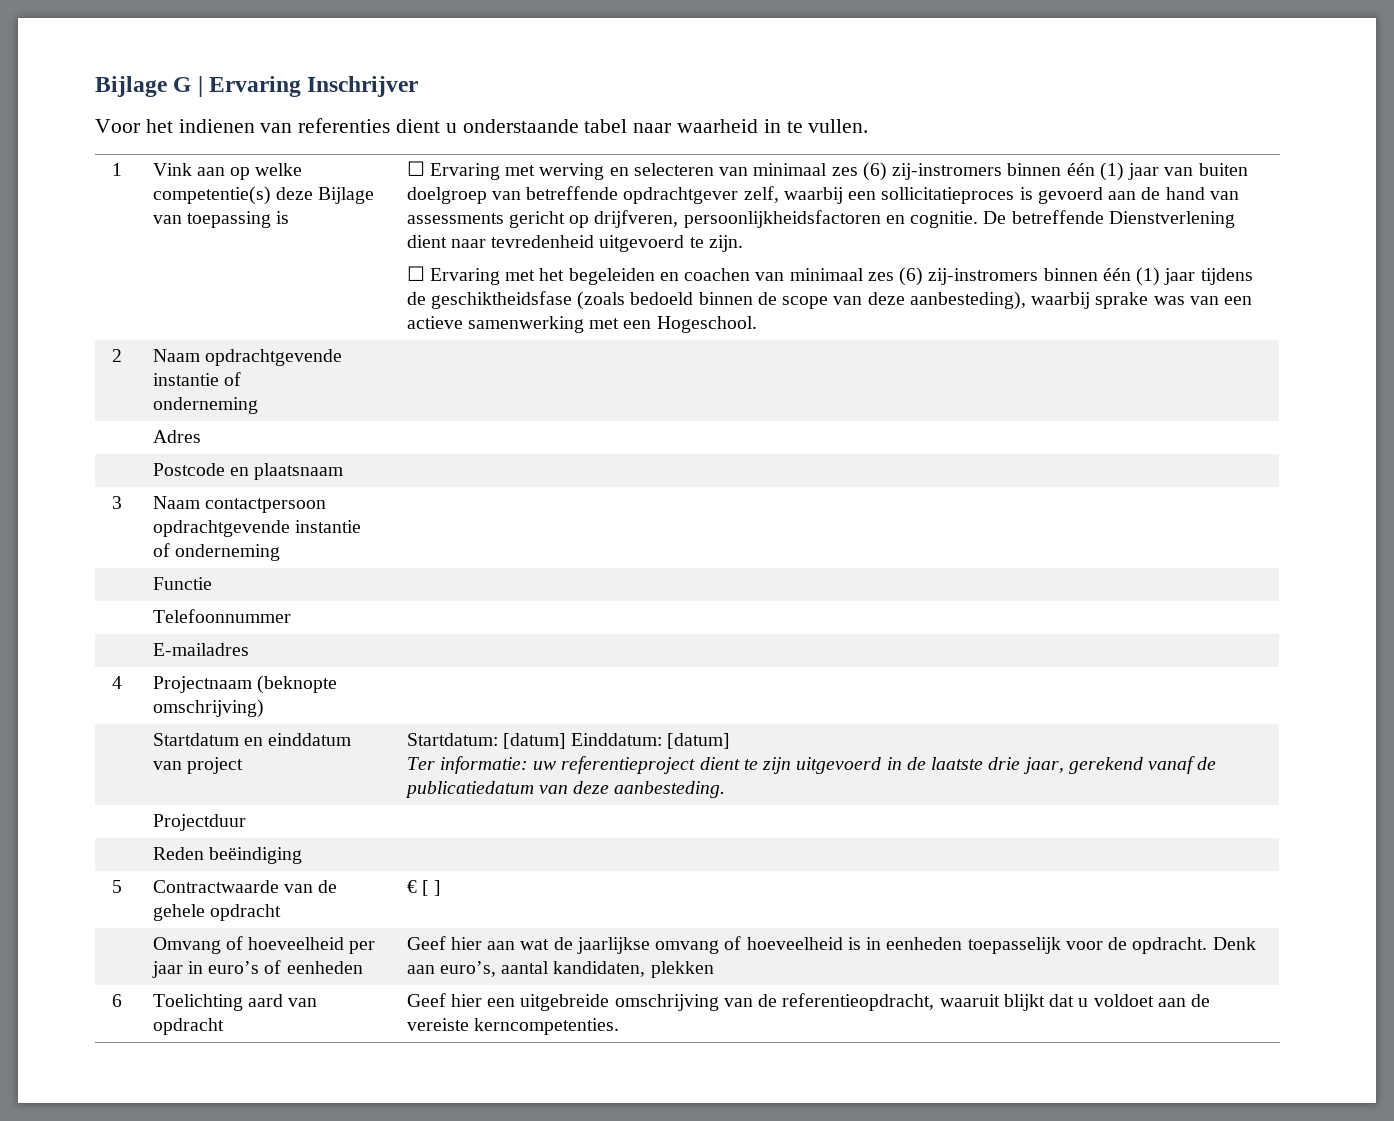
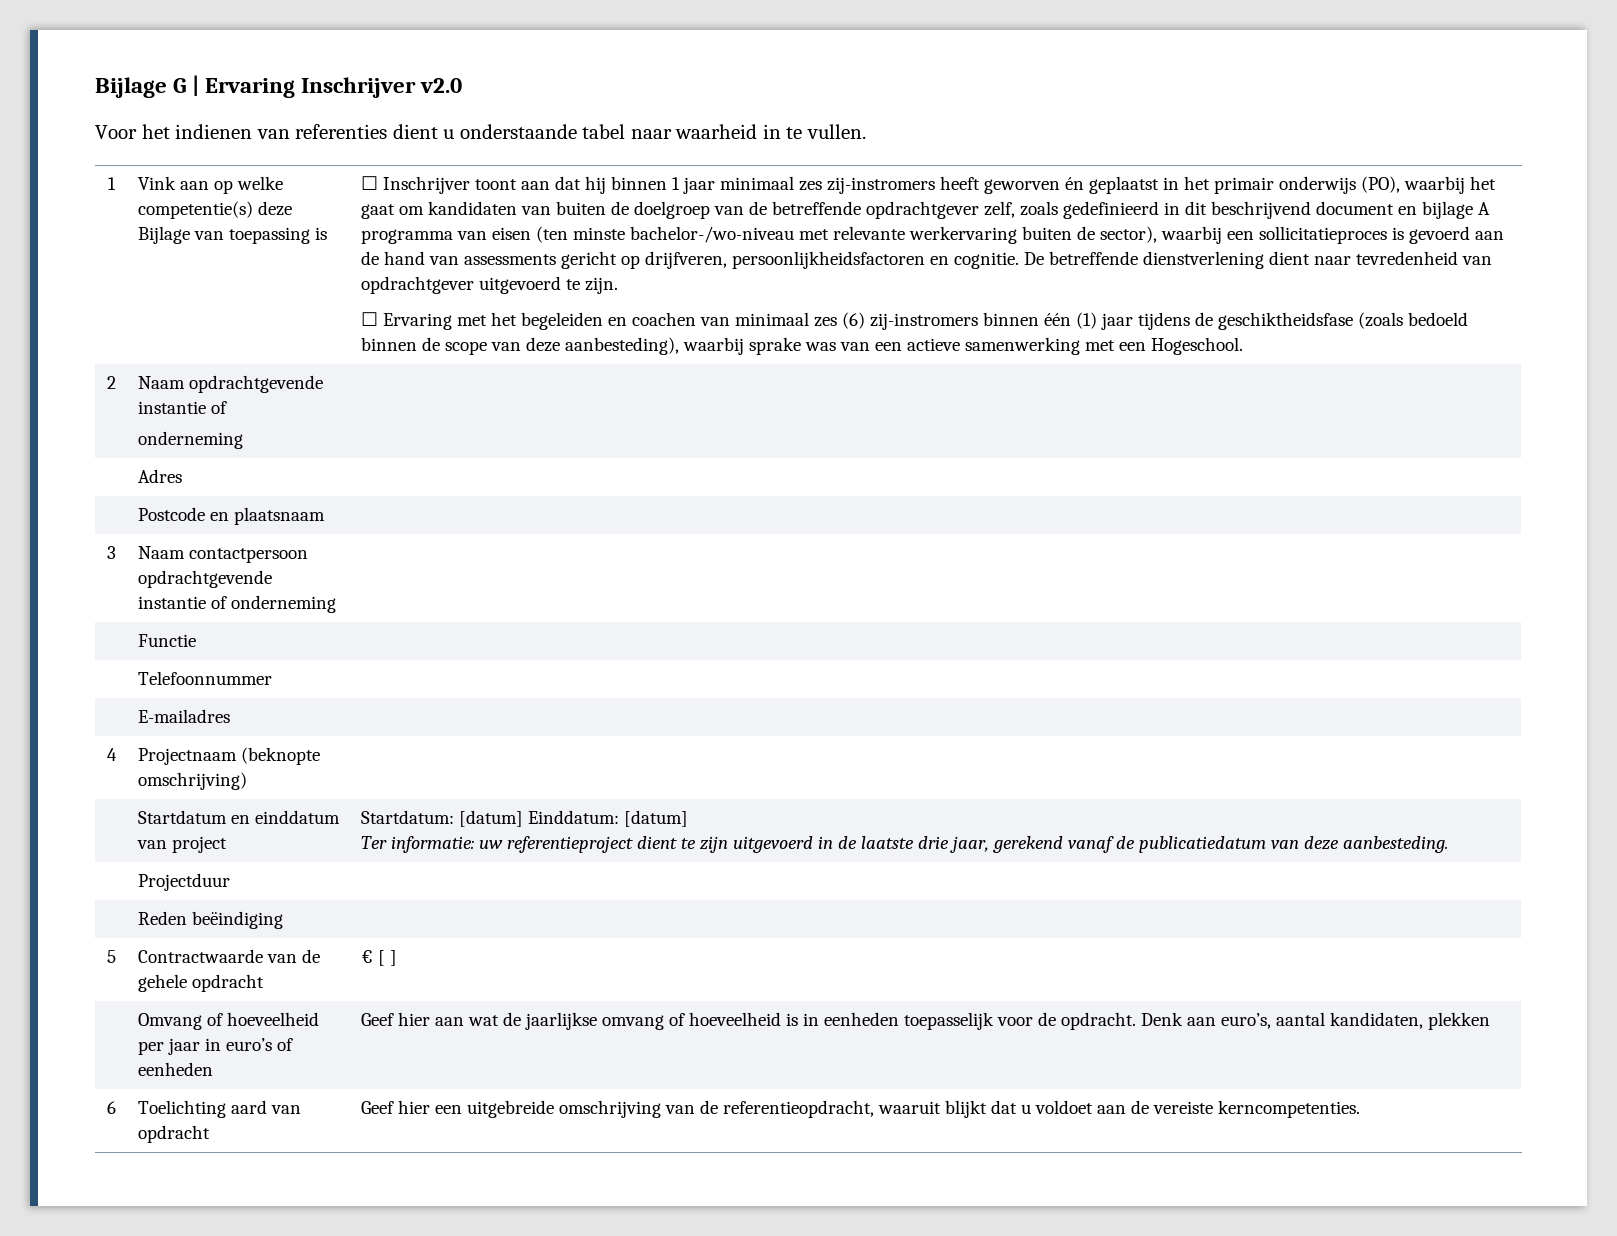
- Bijlage G | Ervaring Inschrijver
+ Bijlage G | Ervaring Inschrijver v2.0
- ☐ Ervaring met werving en selecteren van minimaal zes (6) zij-instromers binnen één (1) jaar van buiten doelgroep van betreffende opdrachtgever zelf, waarbij een sollicitatieproces is gevoerd aan de hand van assessments gericht op drijfveren, persoonlijkheidsfactoren en cognitie.
+ ☐ Inschrijver toont aan dat hij binnen 1 jaar minimaal zes zij-instromers heeft geworven én geplaatst in het primair onderwijs (PO), waarbij het gaat om kandidaten van buiten de doelgroep van de betreffende opdrachtgever zelf, zoals gedefinieerd in dit beschrijvend document en bijlage A programma van eisen (ten minste bachelor-/wo-niveau met relevante werkervaring buiten de sector), waarbij een sollicitatieproces is gevoerd aan de hand van assessments gericht op drijfveren, persoonlijkheidsfactoren en cognitie.
- De betreffende Dienstverlening dient naar tevredenheid uitgevoerd te zijn.
+ De betreffende dienstverlening dient naar tevredenheid van opdrachtgever uitgevoerd te zijn.

